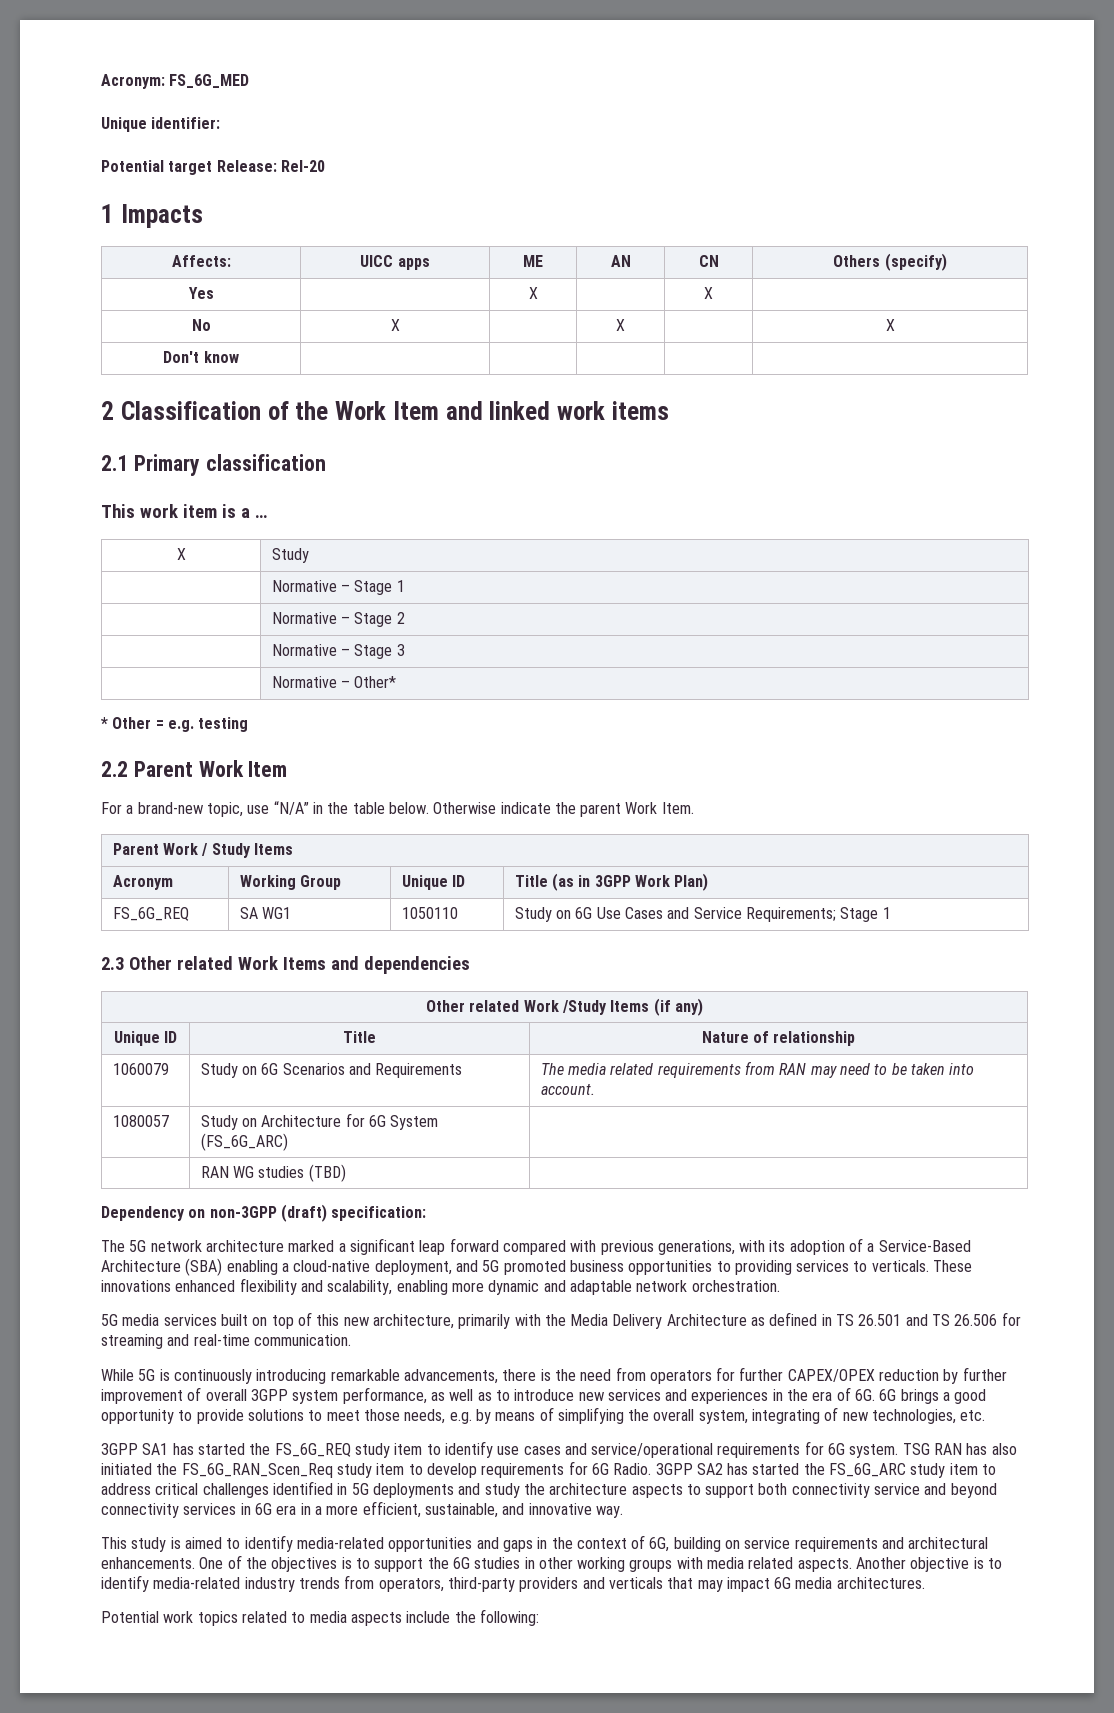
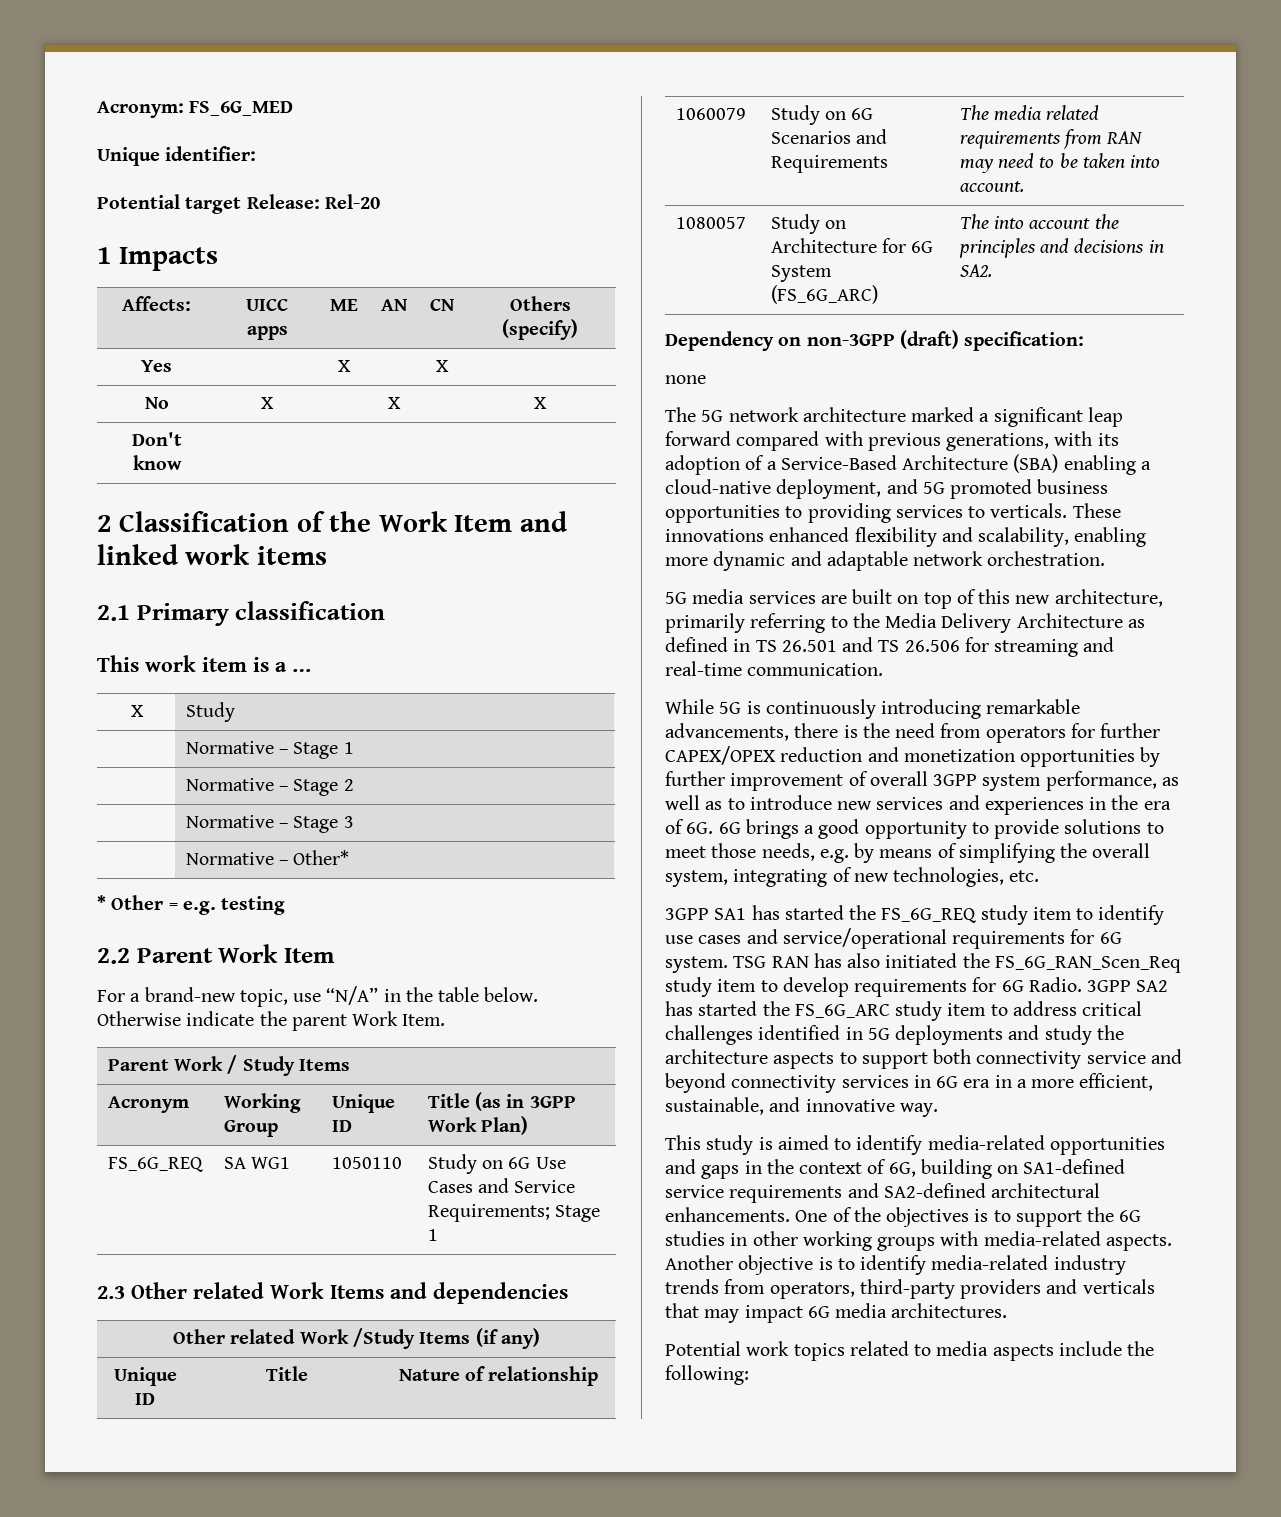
- 1080057 | Study on Architecture for 6G System (FS_6G_ARC) |
- | RAN WG studies (TBD) |
+ 1080057 | Study on Architecture for 6G System (FS_6G_ARC) | The into account the principles and decisions in SA2.
+ none
- 5G media services built on top of this new architecture, primarily with the Media Delivery Architecture as defined in TS 26.501 and TS 26.506 for streaming and real-time communication.
+ 5G media services are built on top of this new architecture, primarily referring to the Media Delivery Architecture as defined in TS 26.501 and TS 26.506 for streaming and real-time communication.
- While 5G is continuously introducing remarkable advancements, there is the need from operators for further CAPEX/OPEX reduction by further improvement of overall 3GPP system performance, as well as to introduce new services and experiences in the era of 6G.
+ While 5G is continuously introducing remarkable advancements, there is the need from operators for further CAPEX/OPEX reduction and monetization opportunities by further improvement of overall 3GPP system performance, as well as to introduce new services and experiences in the era of 6G.
- This study is aimed to identify media-related opportunities and gaps in the context of 6G, building on service requirements and architectural enhancements.
+ This study is aimed to identify media-related opportunities and gaps in the context of 6G, building on SA1-defined service requirements and SA2-defined architectural enhancements.
- One of the objectives is to support the 6G studies in other working groups with media related aspects.
+ One of the objectives is to support the 6G studies in other working groups with media-related aspects.

